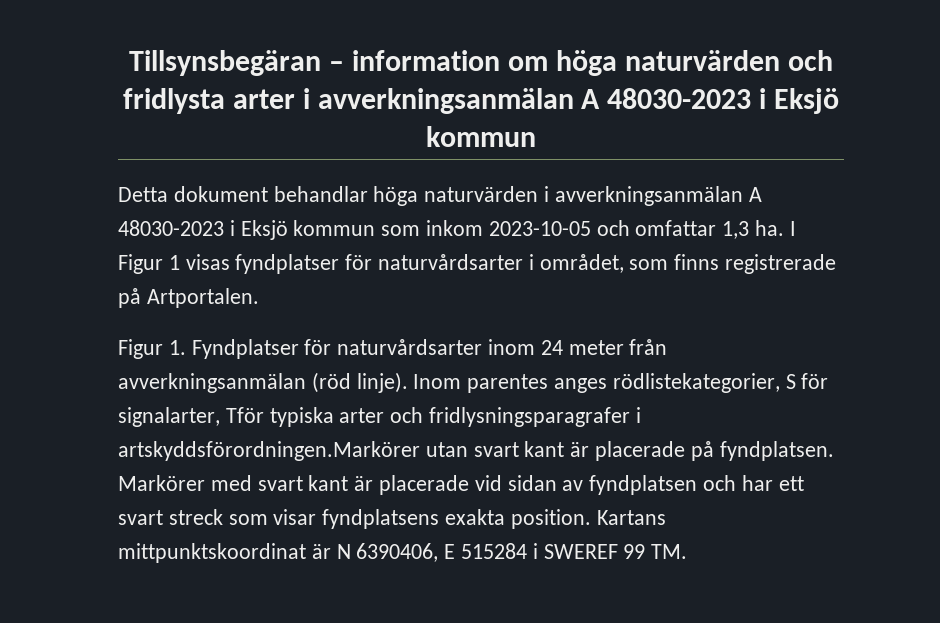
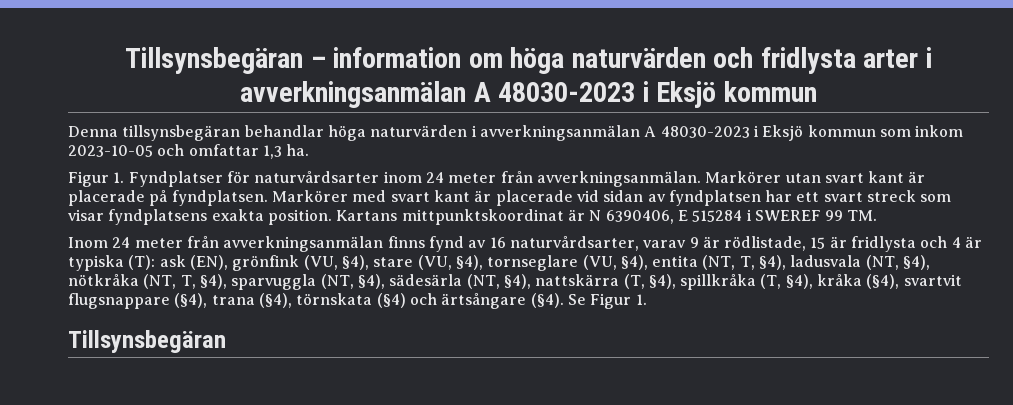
- Detta dokument behandlar höga naturvärden i avverkningsanmälan A 48030-2023 i Eksjö kommun som inkom 2023-10-05 och omfattar 1,3 ha. I Figur 1 visas fyndplatser för naturvårdsarter i området, som finns registrerade på Artportalen.
+ Denna tillsynsbegäran behandlar höga naturvärden i avverkningsanmälan A 48030-2023 i Eksjö kommun som inkom 2023-10-05 och omfattar 1,3 ha.
- Figur 1. Fyndplatser för naturvårdsarter inom 24 meter från avverkningsanmälan (röd linje). Inom parentes anges rödlistekategorier, S för signalarter, Tför typiska arter och fridlysningsparagrafer i artskyddsförordningen.Markörer utan svart kant är placerade på fyndplatsen.
+ Figur 1. Fyndplatser för naturvårdsarter inom 24 meter från avverkningsanmälan. Markörer utan svart kant är placerade på fyndplatsen.
- Markörer med svart kant är placerade vid sidan av fyndplatsen och har ett svart streck som visar fyndplatsens exakta position.
+ Markörer med svart kant är placerade vid sidan av fyndplatsen har ett svart streck som visar fyndplatsens exakta position.
+ Inom 24 meter från avverkningsanmälan finns fynd av 16 naturvårdsarter, varav 9 är rödlistade, 15 är fridlysta och 4 är typiska (T): ask (EN), grönfink (VU, §4), stare (VU, §4), tornseglare (VU, §4), entita (NT, T, §4), ladusvala (NT, §4), nötkråka (NT, T, §4), sparvuggla (NT, §4), sädesärla (NT, §4), nattskärra (T, §4), spillkråka (T, §4), kråka (§4), svartvit flugsnappare (§4), trana (§4), törnskata (§4) och ärtsångare (§4). Se Figur 1.
+ Tillsynsbegäran

